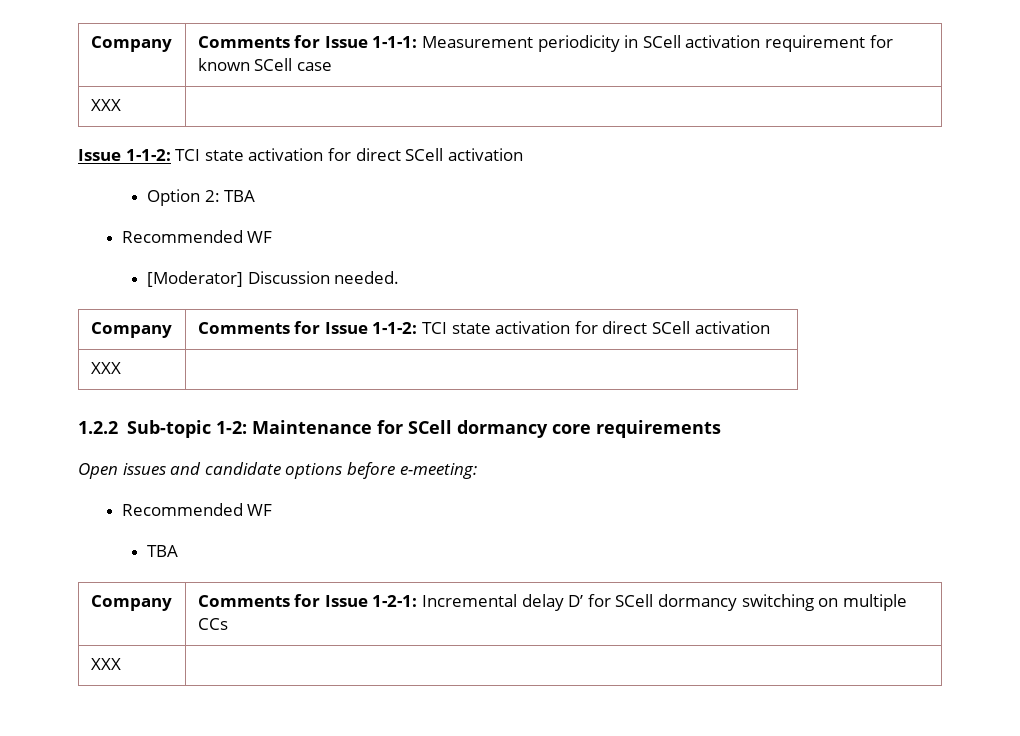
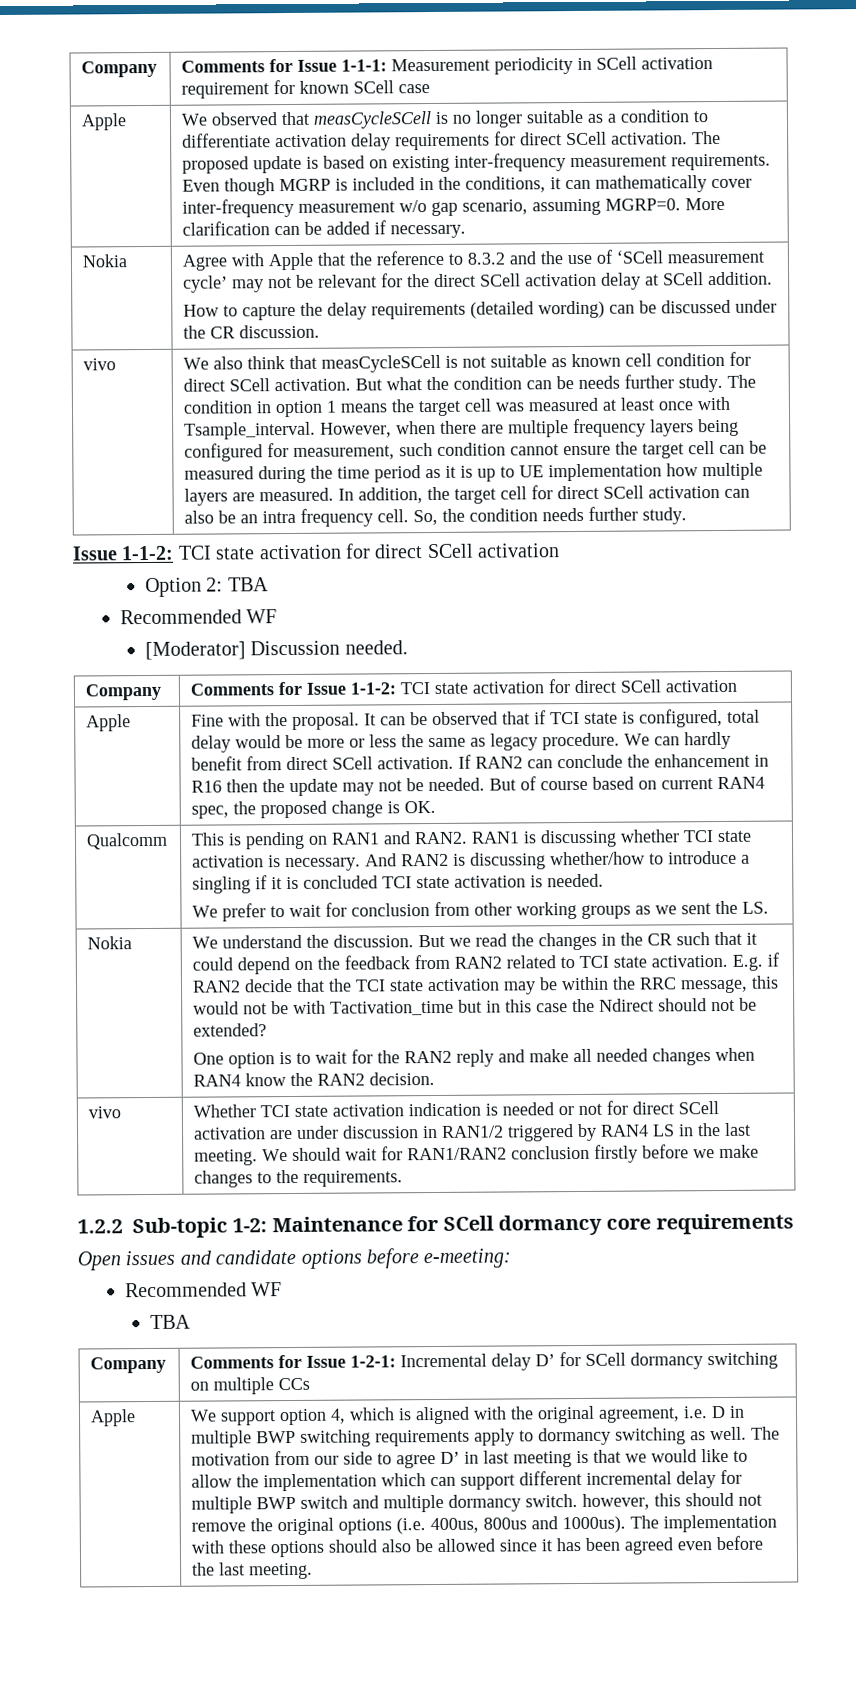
  Company | Comments for Issue 1-1-1: Measurement periodicity in SCell activation requirement for known SCell case
- XXX
+ Apple | We observed that measCycleSCell is no longer suitable as a condition to differentiate activation delay requirements for direct SCell activation. The proposed update is based on existing inter-frequency measurement requirements. Even though MGRP is included in the conditions, it can mathematically cover inter-frequency measurement w/o gap scenario, assuming MGRP=0. More clarification can be added if necessary.
+ Nokia | Agree with Apple that the reference to 8.3.2 and the use of ‘SCell measurement cycle’ may not be relevant for the direct SCell activation delay at SCell addition.
+ How to capture the delay requirements (detailed wording) can be discussed under the CR discussion.
+ vivo | We also think that measCycleSCell is not suitable as known cell condition for direct SCell activation. But what the condition can be needs further study. The condition in option 1 means the target cell was measured at least once with Tsample_interval. However, when there are multiple frequency layers being configured for measurement, such condition cannot ensure the target cell can be measured during the time period as it is up to UE implementation how multiple layers are measured. In addition, the target cell for direct SCell activation can also be an intra frequency cell. So, the condition needs further study.
  Company | Comments for Issue 1-1-2: TCI state activation for direct SCell activation
- XXX
+ Apple | Fine with the proposal. It can be observed that if TCI state is configured, total delay would be more or less the same as legacy procedure. We can hardly benefit from direct SCell activation. If RAN2 can conclude the enhancement in R16 then the update may not be needed. But of course based on current RAN4 spec, the proposed change is OK.
+ Qualcomm | This is pending on RAN1 and RAN2. RAN1 is discussing whether TCI state activation is necessary. And RAN2 is discussing whether/how to introduce a singling if it is concluded TCI state activation is needed.
+ We prefer to wait for conclusion from other working groups as we sent the LS.
+ Nokia | We understand the discussion. But we read the changes in the CR such that it could depend on the feedback from RAN2 related to TCI state activation. E.g. if RAN2 decide that the TCI state activation may be within the RRC message, this would not be with Tactivation_time but in this case the Ndirect should not be extended?
+ One option is to wait for the RAN2 reply and make all needed changes when RAN4 know the RAN2 decision.
+ vivo | Whether TCI state activation indication is needed or not for direct SCell activation are under discussion in RAN1/2 triggered by RAN4 LS in the last meeting. We should wait for RAN1/RAN2 conclusion firstly before we make changes to the requirements.
  Company | Comments for Issue 1-2-1: Incremental delay D’ for SCell dormancy switching on multiple CCs
- XXX
+ Apple | We support option 4, which is aligned with the original agreement, i.e. D in multiple BWP switching requirements apply to dormancy switching as well. The motivation from our side to agree D’ in last meeting is that we would like to allow the implementation which can support different incremental delay for multiple BWP switch and multiple dormancy switch. however, this should not remove the original options (i.e. 400us, 800us and 1000us). The implementation with these options should also be allowed since it has been agreed even before the last meeting.

